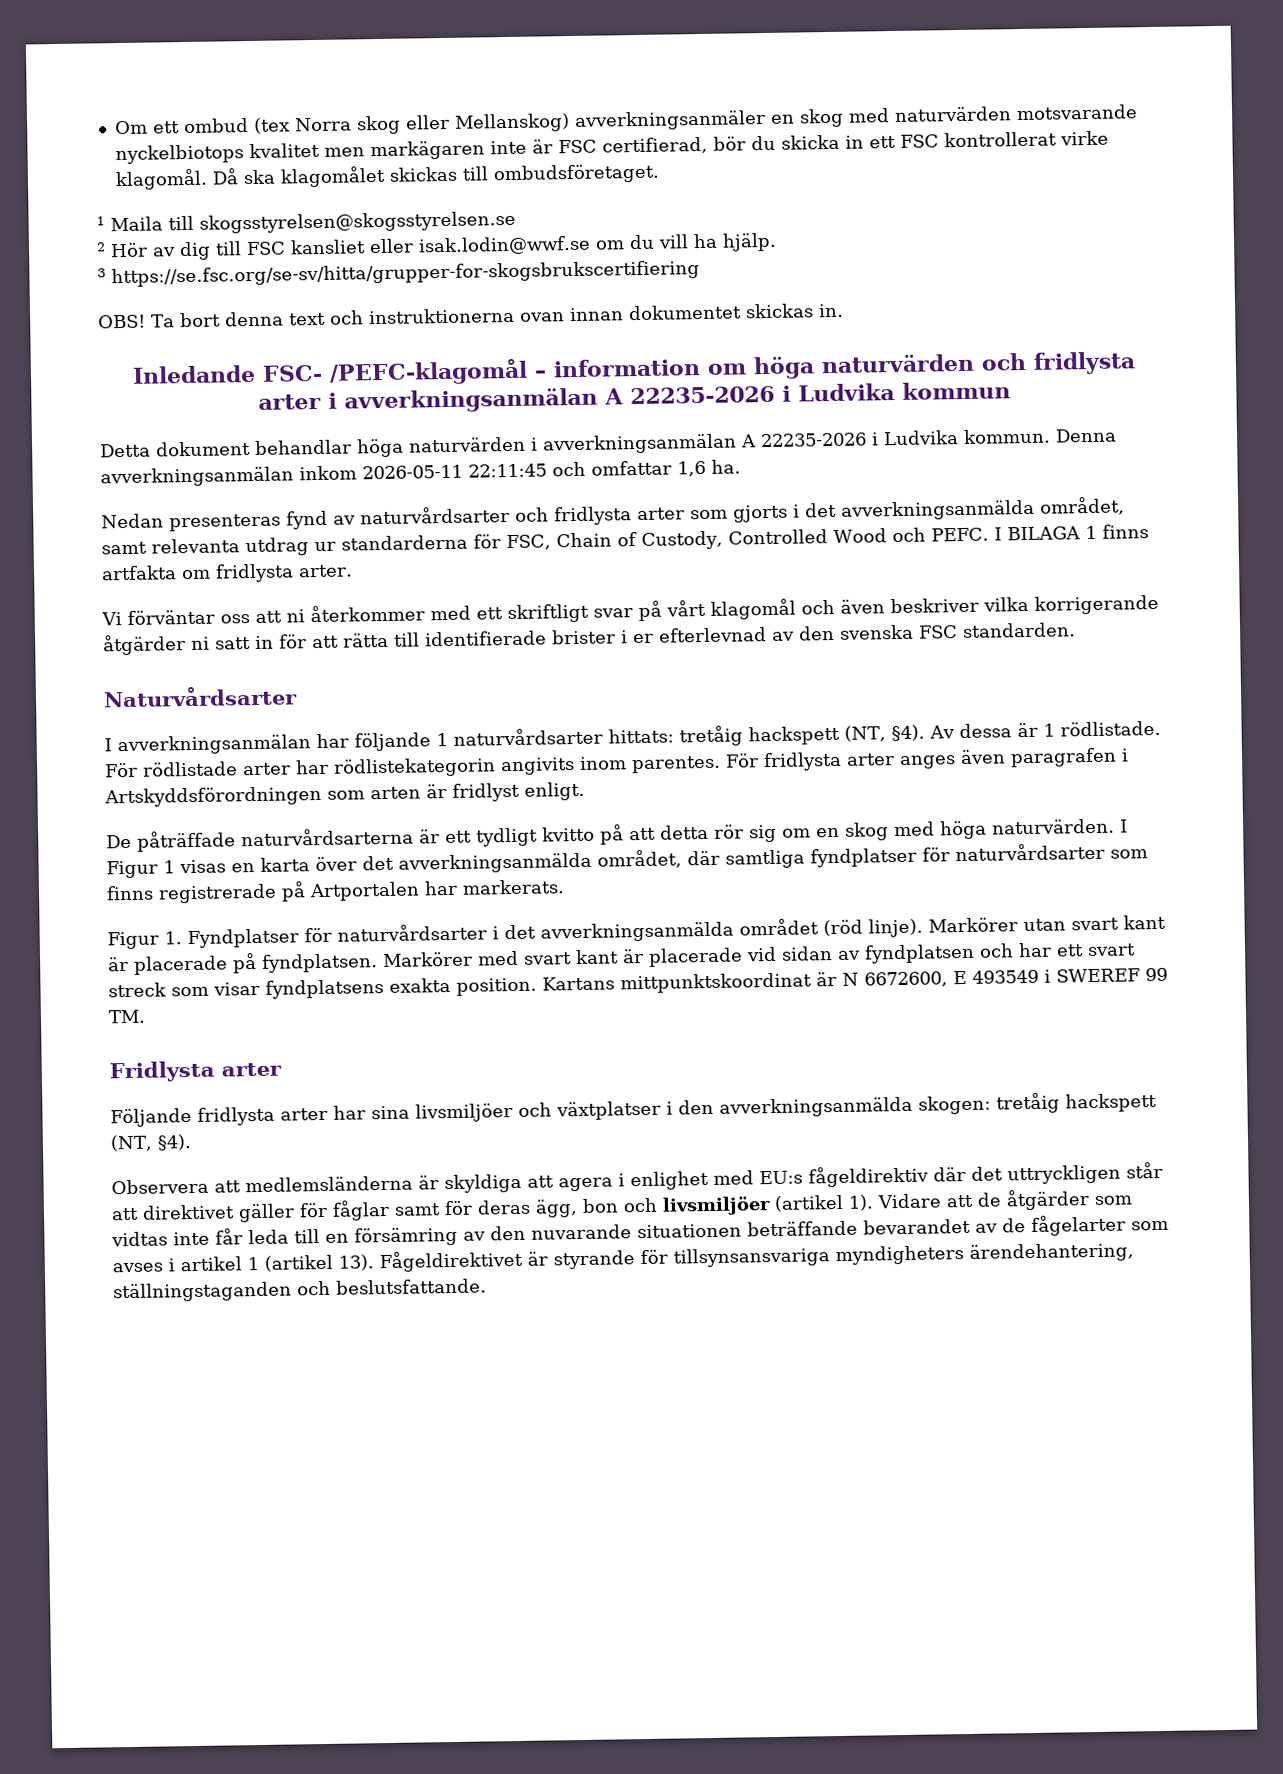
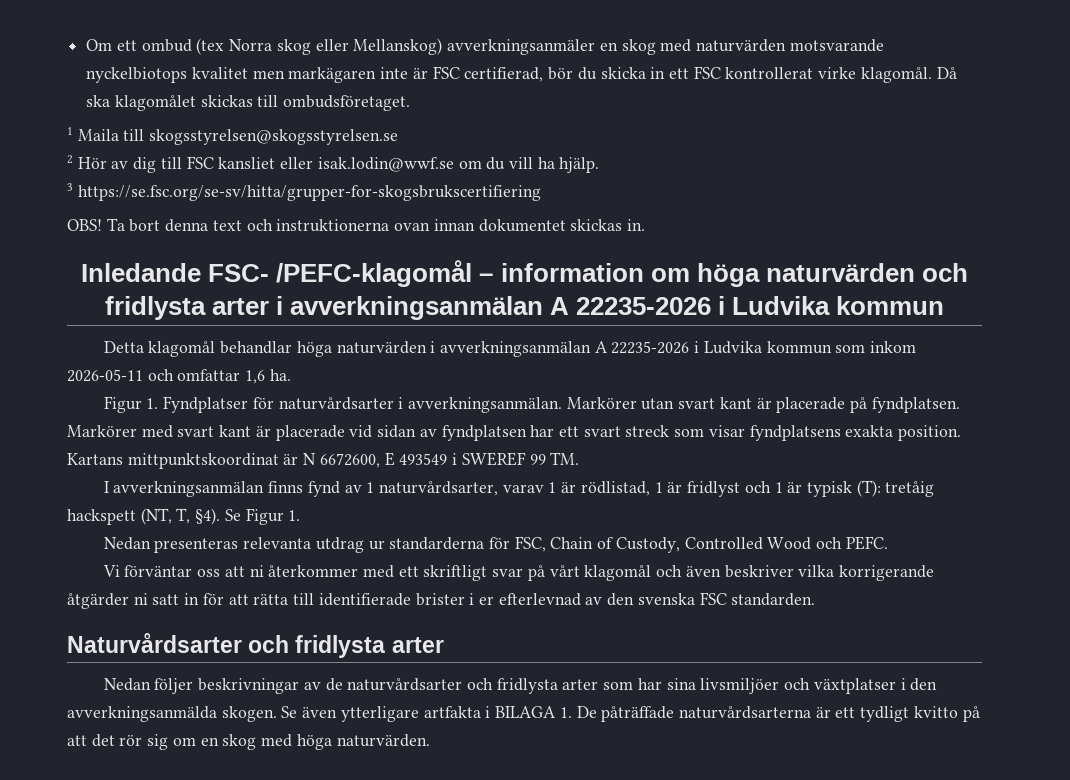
- Detta dokument behandlar höga naturvärden i avverkningsanmälan A 22235-2026 i Ludvika kommun. Denna avverkningsanmälan inkom 2026-05-11 22:11:45 och omfattar 1,6 ha.
+ Detta klagomål behandlar höga naturvärden i avverkningsanmälan A 22235-2026 i Ludvika kommun som inkom 2026-05-11 och omfattar 1,6 ha.
- Nedan presenteras fynd av naturvårdsarter och fridlysta arter som gjorts i det avverkningsanmälda området, samt relevanta utdrag ur standarderna för FSC, Chain of Custody, Controlled Wood och PEFC. I BILAGA 1 finns artfakta om fridlysta arter.
+ Figur 1. Fyndplatser för naturvårdsarter i avverkningsanmälan. Markörer utan svart kant är placerade på fyndplatsen. Markörer med svart kant är placerade vid sidan av fyndplatsen har ett svart streck som visar fyndplatsens exakta position. Kartans mittpunktskoordinat är N 6672600, E 493549 i SWEREF 99 TM.
+ I avverkningsanmälan finns fynd av 1 naturvårdsarter, varav 1 är rödlistad, 1 är fridlyst och 1 är typisk (T): tretåig hackspett (NT, T, §4). Se Figur 1.
+ Nedan presenteras relevanta utdrag ur standarderna för FSC, Chain of Custody, Controlled Wood och PEFC.
- Naturvårdsarter
- I avverkningsanmälan har följande 1 naturvårdsarter hittats: tretåig hackspett (NT, §4). Av dessa är 1 rödlistade. För rödlistade arter har rödlistekategorin angivits inom parentes. För fridlysta arter anges även paragrafen i Artskyddsförordningen som arten är fridlyst enligt.
- De påträffade naturvårdsarterna är ett tydligt kvitto på att detta rör sig om en skog med höga naturvärden. I Figur 1 visas en karta över det avverkningsanmälda området, där samtliga fyndplatser för naturvårdsarter som finns registrerade på Artportalen har markerats.
- Figur 1. Fyndplatser för naturvårdsarter i det avverkningsanmälda området (röd linje). Markörer utan svart kant är placerade på fyndplatsen. Markörer med svart kant är placerade vid sidan av fyndplatsen och har ett svart streck som visar fyndplatsens exakta position. Kartans mittpunktskoordinat är N 6672600, E 493549 i SWEREF 99 TM.
- Fridlysta arter
- Följande fridlysta arter har sina livsmiljöer och växtplatser i den avverkningsanmälda skogen: tretåig hackspett (NT, §4).
- Observera att medlemsländerna är skyldiga att agera i enlighet med EU:s fågeldirektiv där det uttryckligen står att direktivet gäller för fåglar samt för deras ägg, bon och livsmiljöer (artikel 1). Vidare att de åtgärder som vidtas inte får leda till en försämring av den nuvarande situationen beträffande bevarandet av de fågelarter som avses i artikel 1 (artikel 13). Fågeldirektivet är styrande för tillsynsansvariga myndigheters ärendehantering, ställningstaganden och beslutsfattande.
+ Naturvårdsarter och fridlysta arter
+ Nedan följer beskrivningar av de naturvårdsarter och fridlysta arter som har sina livsmiljöer och växtplatser i den avverkningsanmälda skogen. Se även ytterligare artfakta i BILAGA 1. De påträffade naturvårdsarterna är ett tydligt kvitto på att det rör sig om en skog med höga naturvärden.

